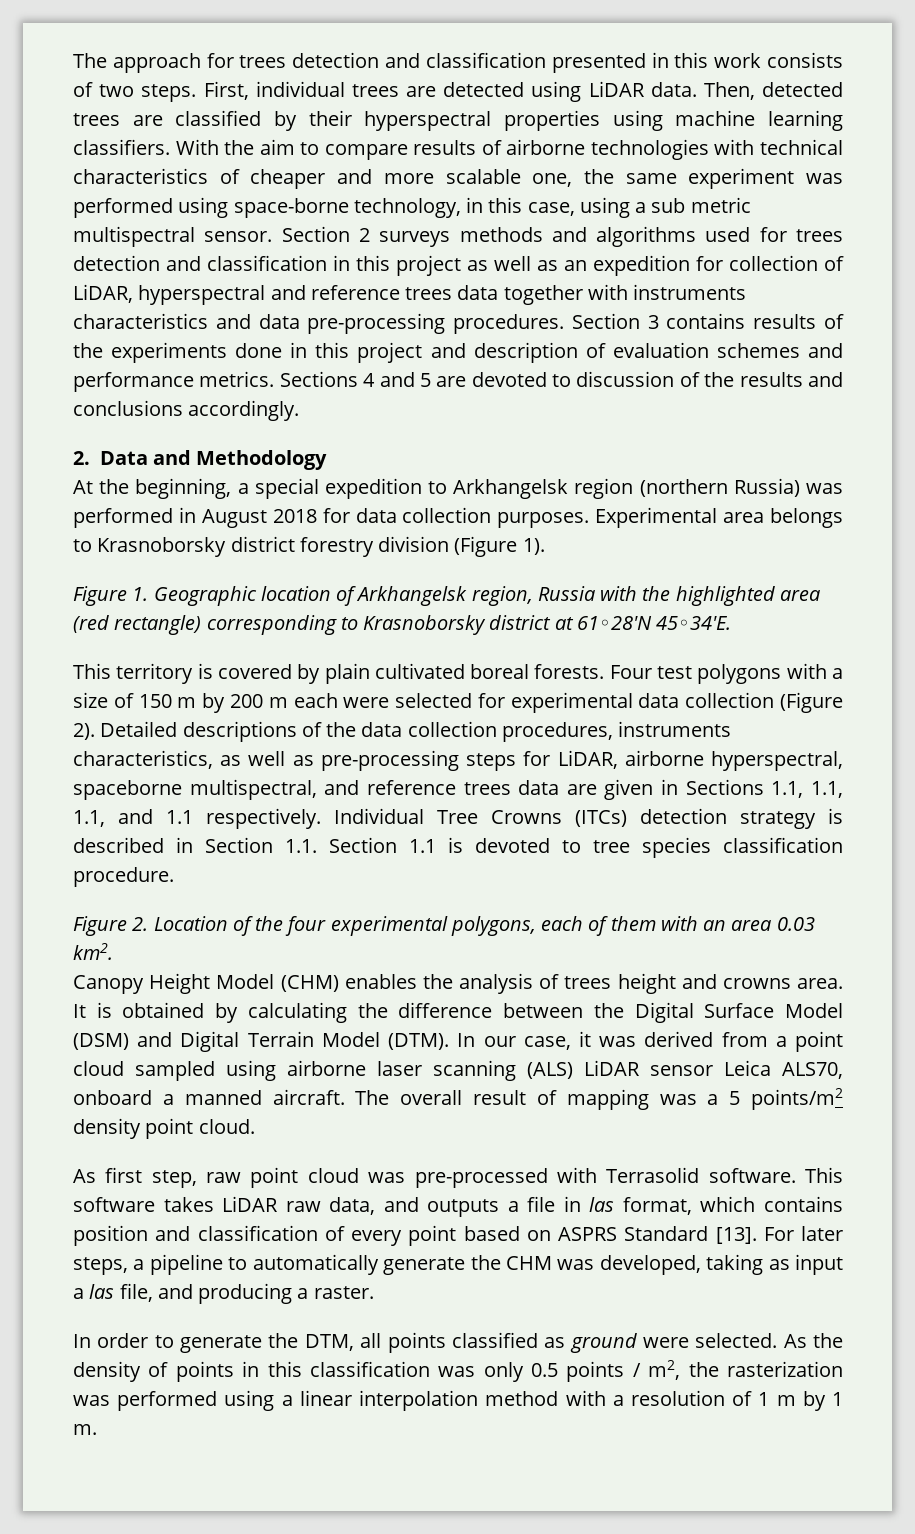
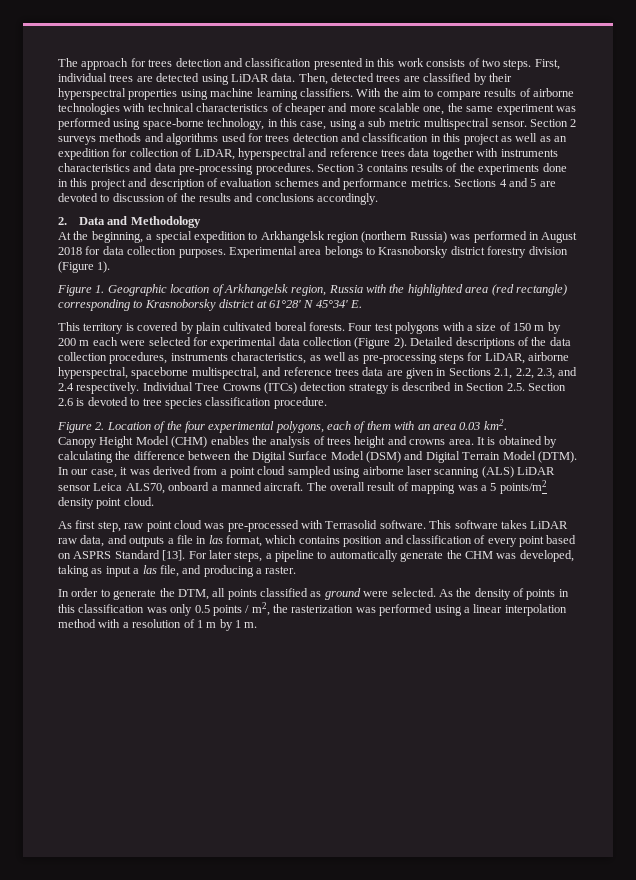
- Figure 1. Geographic location of Arkhangelsk region, Russia with the highlighted area (red rectangle) corresponding to Krasnoborsky district at 61◦28′N 45◦34′E.
+ Figure 1. Geographic location of Arkhangelsk region, Russia with the highlighted area (red rectangle) corresponding to Krasnoborsky district at 61°28' N 45°34' E.
- Detailed descriptions of the data collection procedures, instruments characteristics, as well as pre-processing steps for LiDAR, airborne hyperspectral, spaceborne multispectral, and reference trees data are given in Sections 1.1, 1.1, 1.1, and 1.1 respectively.
+ Detailed descriptions of the data collection procedures, instruments characteristics, as well as pre-processing steps for LiDAR, airborne hyperspectral, spaceborne multispectral, and reference trees data are given in Sections 2.1, 2.2, 2.3, and 2.4 respectively.
- Individual Tree Crowns (ITCs) detection strategy is described in Section 1.1. Section 1.1 is devoted to tree species classification procedure.
+ Individual Tree Crowns (ITCs) detection strategy is described in Section 2.5. Section 2.6 is devoted to tree species classification procedure.

